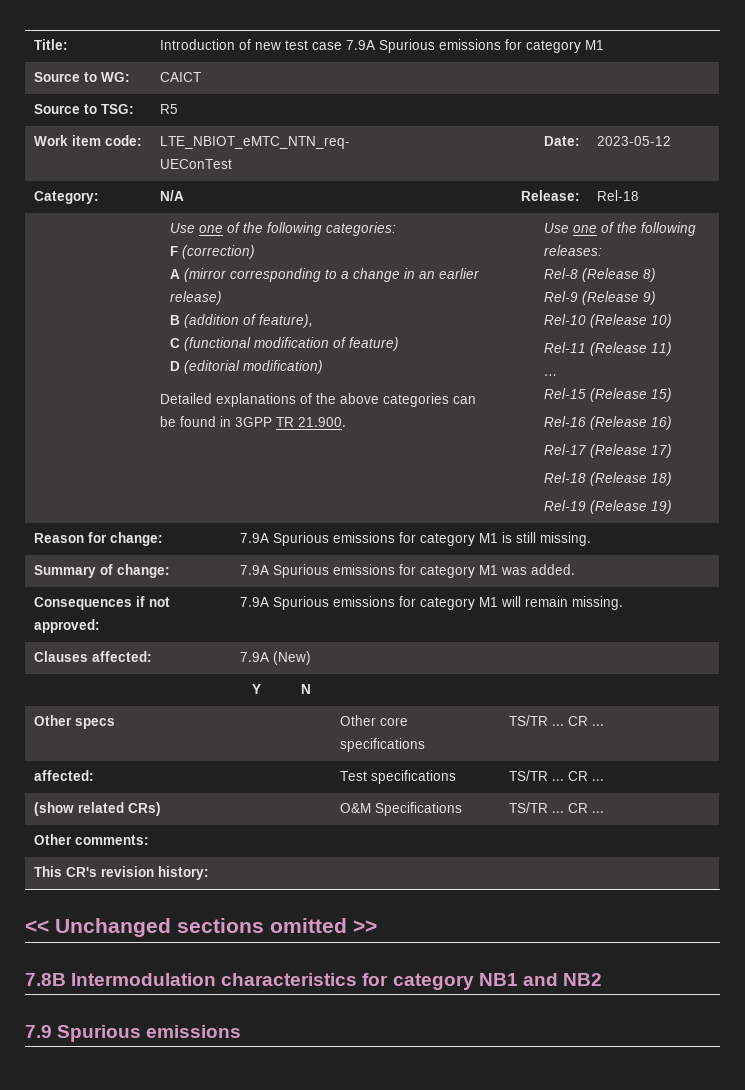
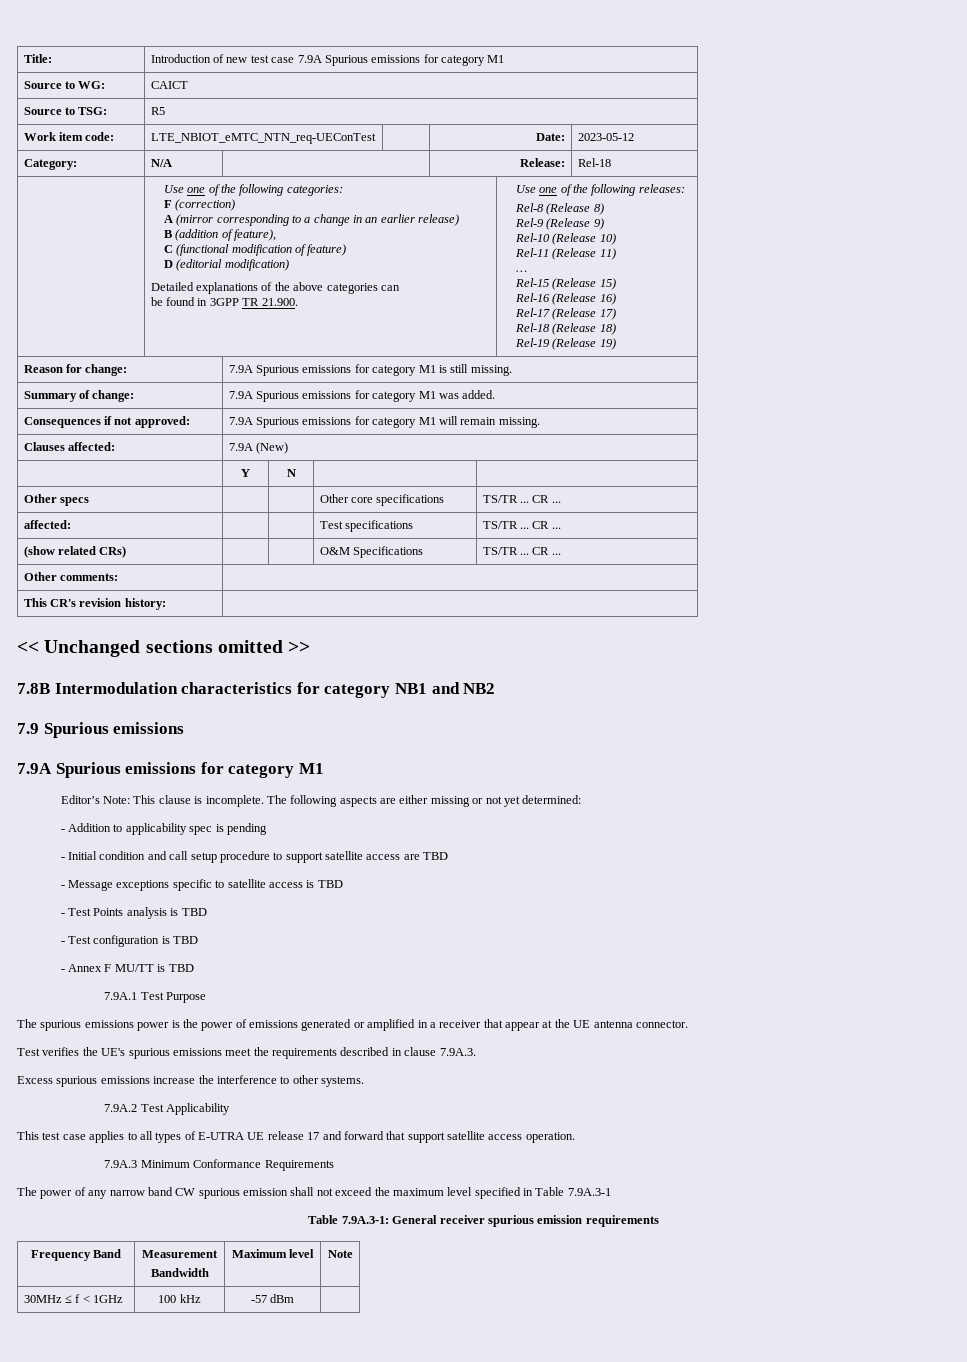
  7.9 Spurious emissions
+ 7.9A Spurious emissions for category M1
+ Editor’s Note: This clause is incomplete. The following aspects are either missing or not yet determined:
+ - Addition to applicability spec is pending
+ - Initial condition and call setup procedure to support satellite access are TBD
+ - Message exceptions specific to satellite access is TBD
+ - Test Points analysis is TBD
+ - Test configuration is TBD
+ - Annex F MU/TT is TBD
+ 7.9A.1 Test Purpose
+ The spurious emissions power is the power of emissions generated or amplified in a receiver that appear at the UE antenna connector.
+ Test verifies the UE's spurious emissions meet the requirements described in clause 7.9A.3.
+ Excess spurious emissions increase the interference to other systems.
+ 7.9A.2 Test Applicability
+ This test case applies to all types of E-UTRA UE release 17 and forward that support satellite access operation.
+ 7.9A.3 Minimum Conformance Requirements
+ The power of any narrow band CW spurious emission shall not exceed the maximum level specified in Table 7.9A.3-1
+ Table 7.9A.3-1: General receiver spurious emission requirements
+ Frequency Band | Measurement
+ Bandwidth | Maximum level | Note
+ 30MHz ≤ f < 1GHz | 100 kHz | -57 dBm |

